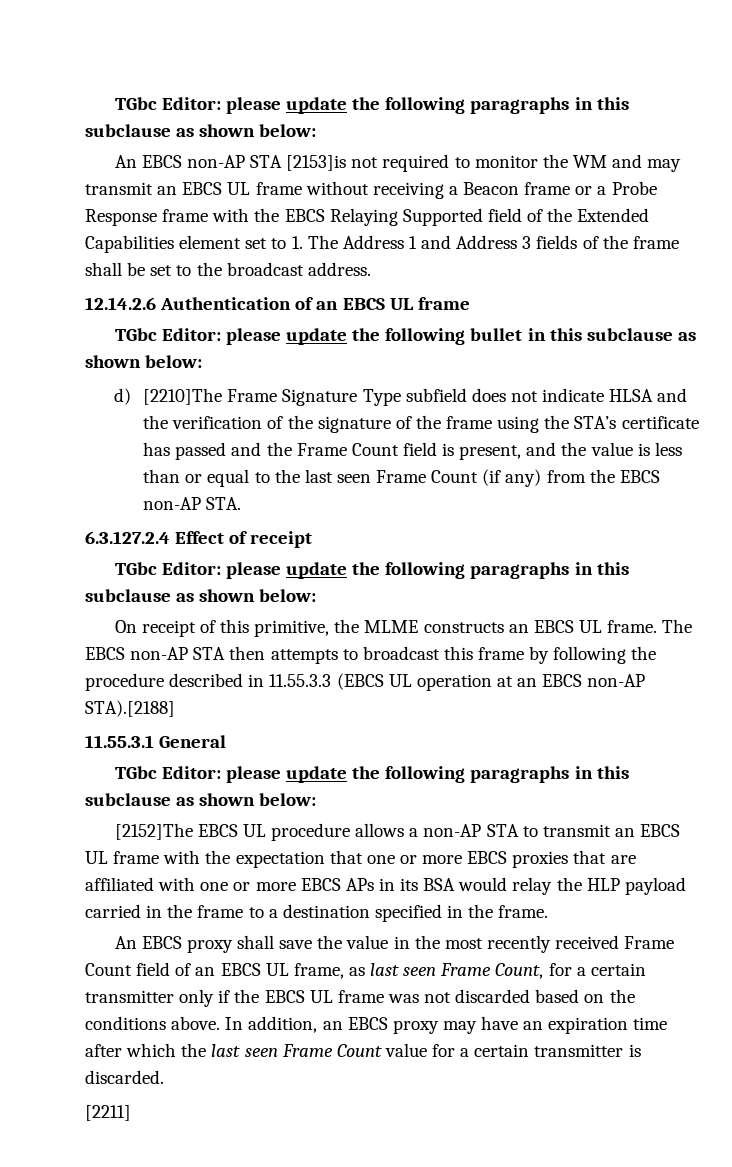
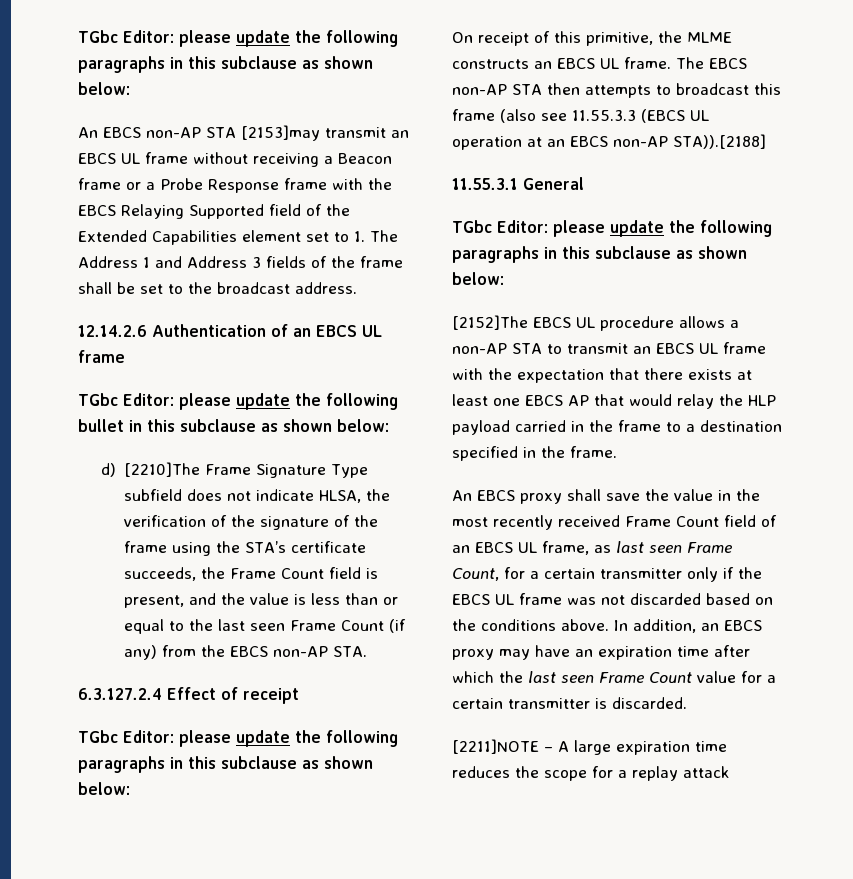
- An EBCS non-AP STA [2153]is not required to monitor the WM and may transmit an EBCS UL frame without receiving a Beacon frame or a Probe Response frame with the EBCS Relaying Supported field of the Extended Capabilities element set to 1. The Address 1 and Address 3 fields of the frame shall be set to the broadcast address.
+ An EBCS non-AP STA [2153]may transmit an EBCS UL frame without receiving a Beacon frame or a Probe Response frame with the EBCS Relaying Supported field of the Extended Capabilities element set to 1. The Address 1 and Address 3 fields of the frame shall be set to the broadcast address.
- d) [2210]The Frame Signature Type subfield does not indicate HLSA and the verification of the signature of the frame using the STA’s certificate has passed and the Frame Count field is present, and the value is less than or equal to the last seen Frame Count (if any) from the EBCS non-AP STA.
+ d) [2210]The Frame Signature Type subfield does not indicate HLSA, the verification of the signature of the frame using the STA’s certificate succeeds, the Frame Count field is present, and the value is less than or equal to the last seen Frame Count (if any) from the EBCS non-AP STA.
- The EBCS non-AP STA then attempts to broadcast this frame by following the procedure described in 11.55.3.3 (EBCS UL operation at an EBCS non-AP STA).[2188]
+ The EBCS non-AP STA then attempts to broadcast this frame (also see 11.55.3.3 (EBCS UL operation at an EBCS non-AP STA)).[2188]
- [2152]The EBCS UL procedure allows a non-AP STA to transmit an EBCS UL frame with the expectation that one or more EBCS proxies that are affiliated with one or more EBCS APs in its BSA would relay the HLP payload carried in the frame to a destination specified in the frame.
+ [2152]The EBCS UL procedure allows a non-AP STA to transmit an EBCS UL frame with the expectation that there exists at least one EBCS AP that would relay the HLP payload carried in the frame to a destination specified in the frame.
- [2211]
+ [2211]NOTE – A large expiration time reduces the scope for a replay attack

